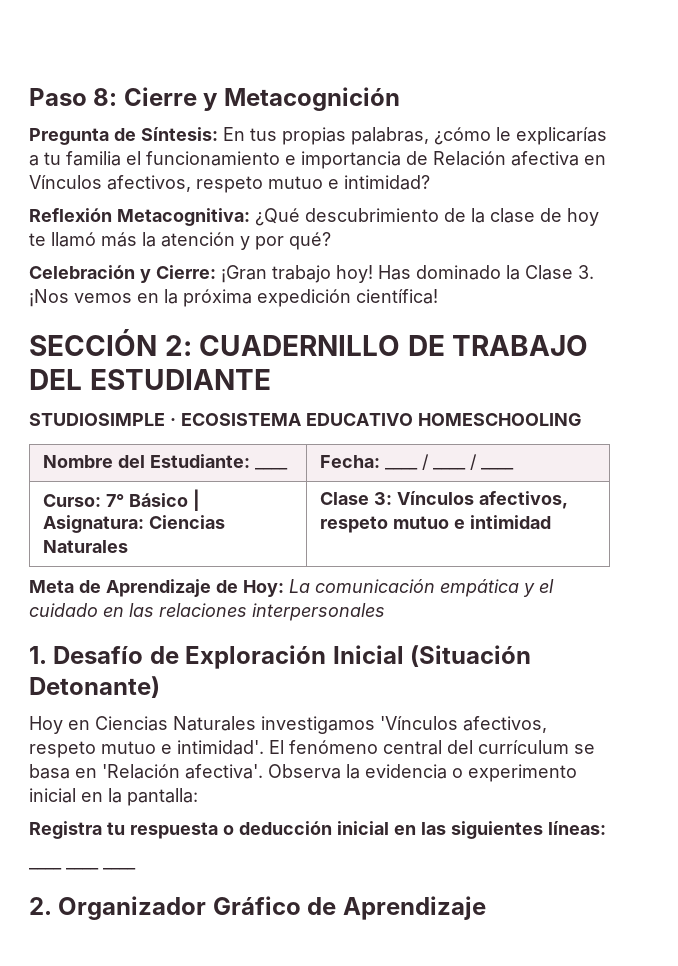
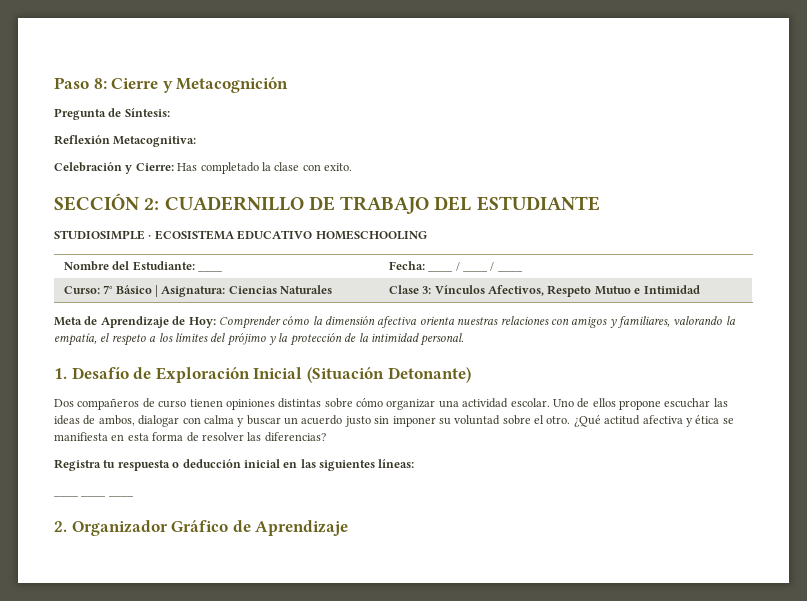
- Pregunta de Síntesis: En tus propias palabras, ¿cómo le explicarías a tu familia el funcionamiento e importancia de Relación afectiva en Vínculos afectivos, respeto mutuo e intimidad?
- Reflexión Metacognitiva: ¿Qué descubrimiento de la clase de hoy te llamó más la atención y por qué?
- Celebración y Cierre: ¡Gran trabajo hoy! Has dominado la Clase 3. ¡Nos vemos en la próxima expedición científica!
+ Pregunta de Síntesis:
+ Reflexión Metacognitiva:
+ Celebración y Cierre: Has completado la clase con exito.
- Curso: 7° Básico | Asignatura: Ciencias Naturales | Clase 3: Vínculos afectivos, respeto mutuo e intimidad
+ Curso: 7° Básico | Asignatura: Ciencias Naturales | Clase 3: Vínculos Afectivos, Respeto Mutuo e Intimidad
- Meta de Aprendizaje de Hoy: La comunicación empática y el cuidado en las relaciones interpersonales
+ Meta de Aprendizaje de Hoy: Comprender cómo la dimensión afectiva orienta nuestras relaciones con amigos y familiares, valorando la empatía, el respeto a los límites del prójimo y la protección de la intimidad personal.
- Hoy en Ciencias Naturales investigamos 'Vínculos afectivos, respeto mutuo e intimidad'. El fenómeno central del currículum se basa en 'Relación afectiva'. Observa la evidencia o experimento inicial en la pantalla:
+ Dos compañeros de curso tienen opiniones distintas sobre cómo organizar una actividad escolar. Uno de ellos propone escuchar las ideas de ambos, dialogar con calma y buscar un acuerdo justo sin imponer su voluntad sobre el otro. ¿Qué actitud afectiva y ética se manifiesta en esta forma de resolver las diferencias?

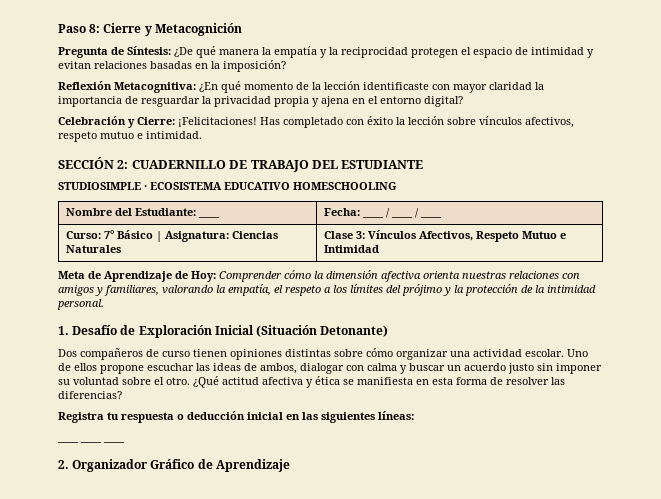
- Pregunta de Síntesis:
- Reflexión Metacognitiva:
+ Pregunta de Síntesis: ¿De qué manera la empatía y la reciprocidad protegen el espacio de intimidad y evitan relaciones basadas en la imposición?
+ Reflexión Metacognitiva: ¿En qué momento de la lección identificaste con mayor claridad la importancia de resguardar la privacidad propia y ajena en el entorno digital?
- Celebración y Cierre: Has completado la clase con exito.
+ Celebración y Cierre: ¡Felicitaciones! Has completado con éxito la lección sobre vínculos afectivos, respeto mutuo e intimidad.

